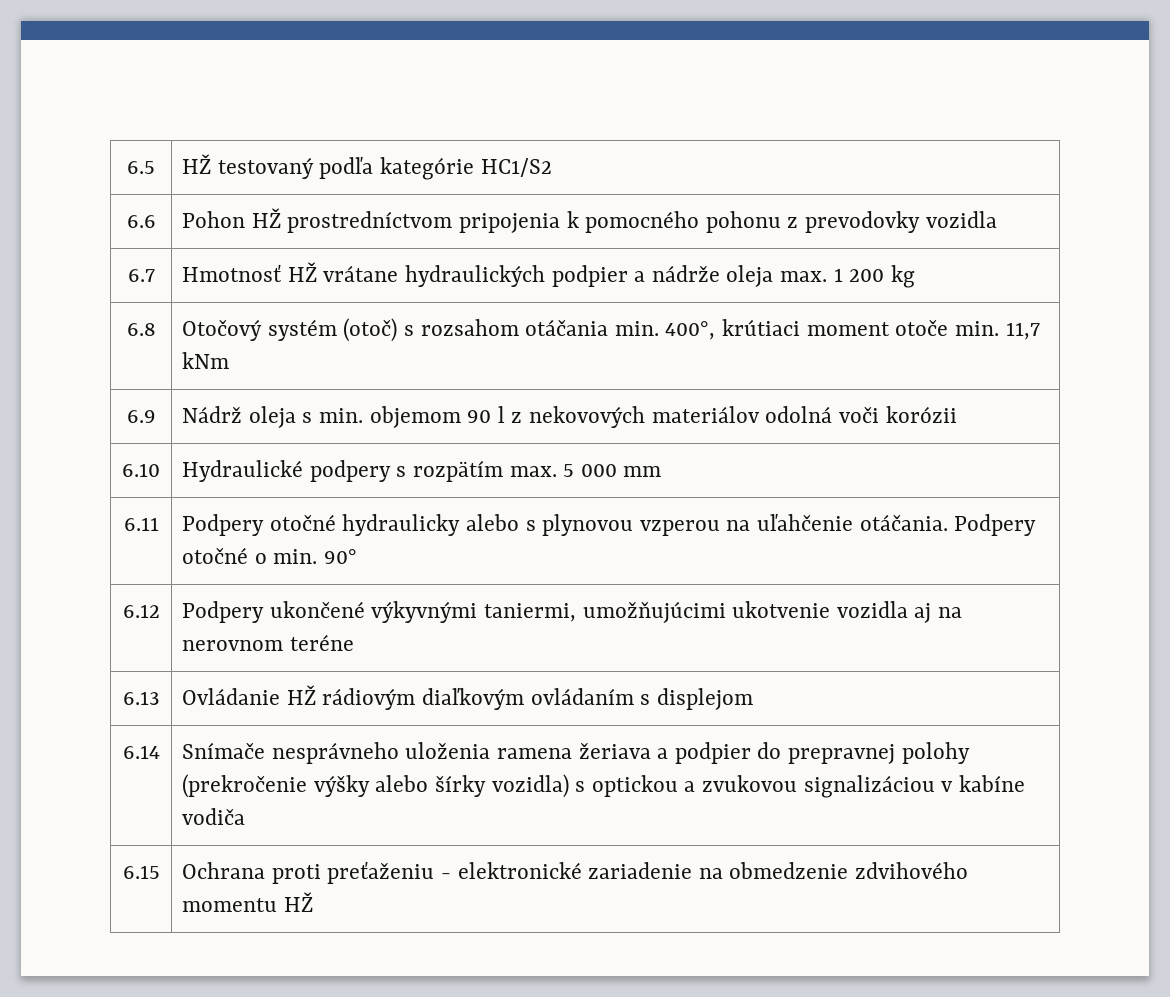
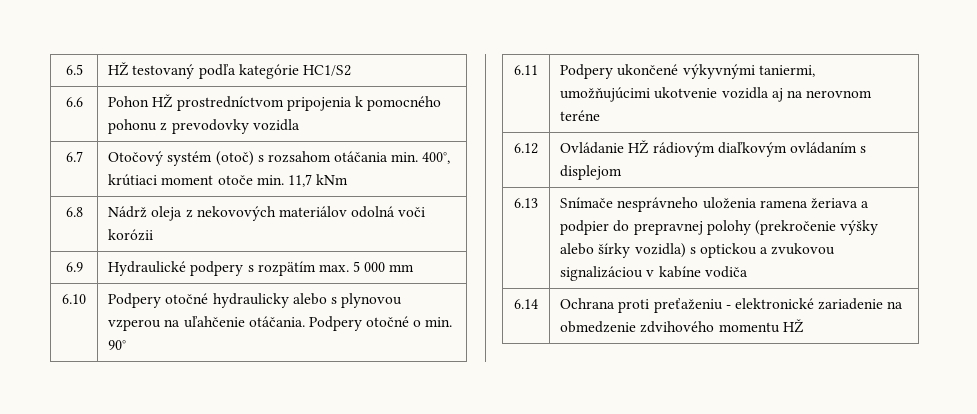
- 6.7 | Hmotnosť HŽ vrátane hydraulických podpier a nádrže oleja max. 1 200 kg
- 6.8 | Otočový systém (otoč) s rozsahom otáčania min. 400°, krútiaci moment otoče min. 11,7 kNm
+ 6.7 | Otočový systém (otoč) s rozsahom otáčania min. 400°, krútiaci moment otoče min. 11,7 kNm
- 6.9 | Nádrž oleja s min. objemom 90 l z nekovových materiálov odolná voči korózii
+ 6.8 | Nádrž oleja z nekovových materiálov odolná voči korózii
- 6.10 | Hydraulické podpery s rozpätím max. 5 000 mm
+ 6.9 | Hydraulické podpery s rozpätím max. 5 000 mm
- 6.11 | Podpery otočné hydraulicky alebo s plynovou vzperou na uľahčenie otáčania. Podpery otočné o min. 90°
+ 6.10 | Podpery otočné hydraulicky alebo s plynovou vzperou na uľahčenie otáčania. Podpery otočné o min. 90°
- 6.12 | Podpery ukončené výkyvnými taniermi, umožňujúcimi ukotvenie vozidla aj na nerovnom teréne
+ 6.11 | Podpery ukončené výkyvnými taniermi, umožňujúcimi ukotvenie vozidla aj na nerovnom teréne
- 6.13 | Ovládanie HŽ rádiovým diaľkovým ovládaním s displejom
+ 6.12 | Ovládanie HŽ rádiovým diaľkovým ovládaním s displejom
- 6.14 | Snímače nesprávneho uloženia ramena žeriava a podpier do prepravnej polohy (prekročenie výšky alebo šírky vozidla) s optickou a zvukovou signalizáciou v kabíne vodiča
+ 6.13 | Snímače nesprávneho uloženia ramena žeriava a podpier do prepravnej polohy (prekročenie výšky alebo šírky vozidla) s optickou a zvukovou signalizáciou v kabíne vodiča
- 6.15 | Ochrana proti preťaženiu - elektronické zariadenie na obmedzenie zdvihového momentu HŽ
+ 6.14 | Ochrana proti preťaženiu - elektronické zariadenie na obmedzenie zdvihového momentu HŽ

